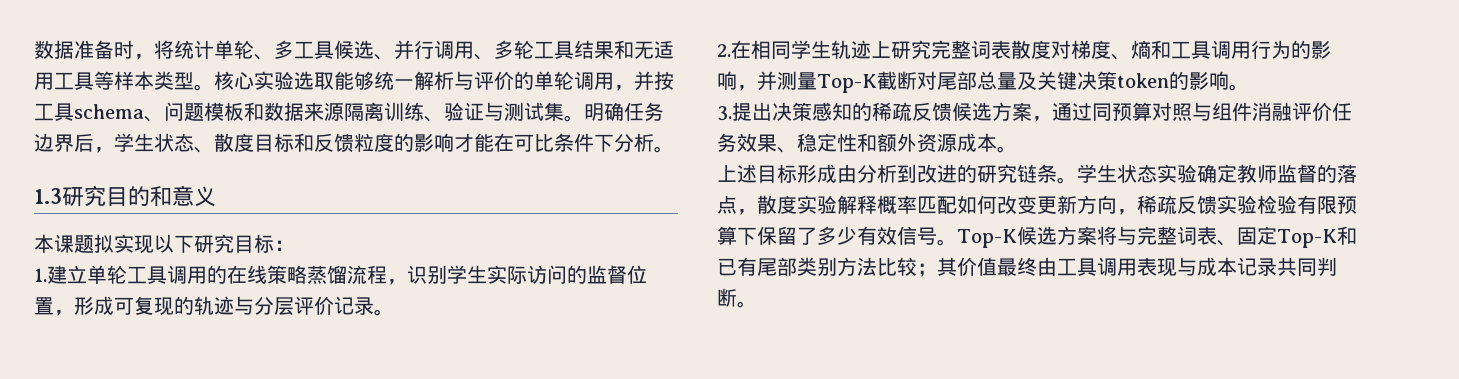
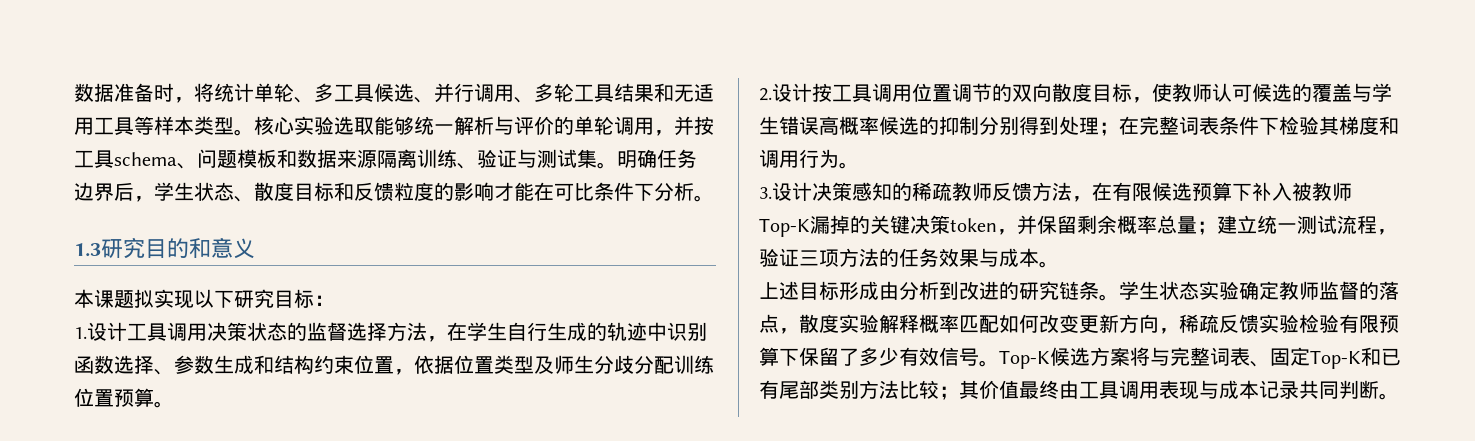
- 1.建立单轮工具调用的在线策略蒸馏流程，识别学生实际访问的监督位置，形成可复现的轨迹与分层评价记录。
- 2.在相同学生轨迹上研究完整词表散度对梯度、熵和工具调用行为的影响，并测量Top-K截断对尾部总量及关键决策token的影响。
+ 1.设计工具调用决策状态的监督选择方法，在学生自行生成的轨迹中识别函数选择、参数生成和结构约束位置，依据位置类型及师生分歧分配训练位置预算。
+ 2.设计按工具调用位置调节的双向散度目标，使教师认可候选的覆盖与学生错误高概率候选的抑制分别得到处理；在完整词表条件下检验其梯度和调用行为。
- 3.提出决策感知的稀疏反馈候选方案，通过同预算对照与组件消融评价任务效果、稳定性和额外资源成本。
+ 3.设计决策感知的稀疏教师反馈方法，在有限候选预算下补入被教师Top-K漏掉的关键决策token，并保留剩余概率总量；建立统一测试流程，验证三项方法的任务效果与成本。

